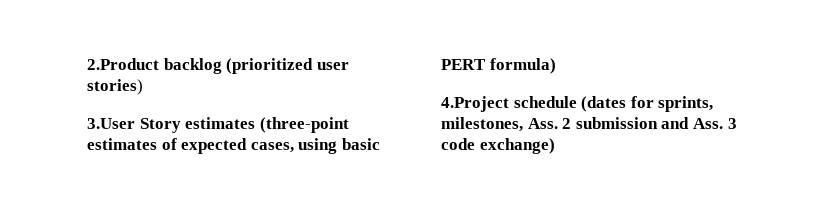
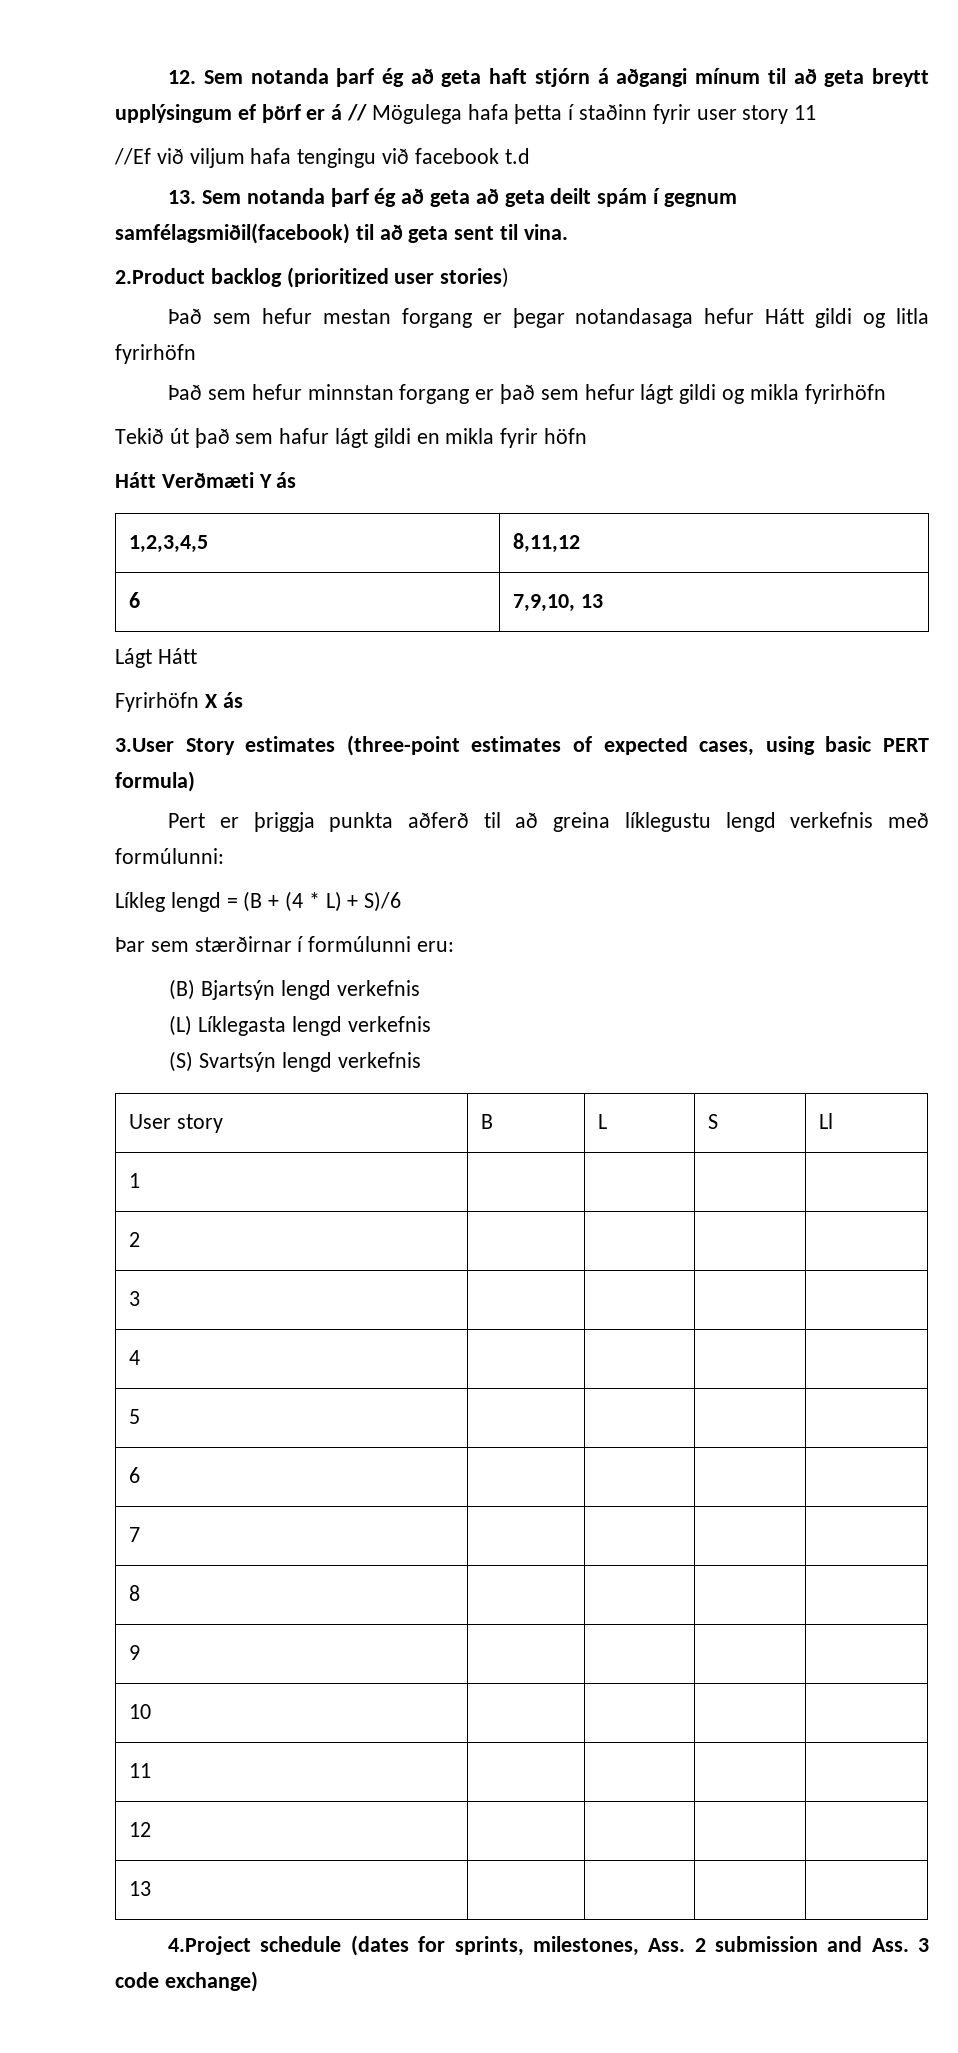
+ 12. Sem notanda þarf ég að geta haft stjórn á aðgangi mínum til að geta breytt upplýsingum ef þörf er á // Mögulega hafa þetta í staðinn fyrir user story 11
+ //Ef við viljum hafa tengingu við facebook t.d
+ 13. Sem notanda þarf ég að geta að geta deilt spám í gegnum samfélagsmiðil(facebook) til að geta sent til vina.
+ Það sem hefur mestan forgang er þegar notandasaga hefur Hátt gildi og litla fyrirhöfn
+ Það sem hefur minnstan forgang er það sem hefur lágt gildi og mikla fyrirhöfn
+ Tekið út það sem hafur lágt gildi en mikla fyrir höfn
+ Hátt Verðmæti Y ás
+ 1,2,3,4,5 | 8,11,12
+ 6 | 7,9,10, 13
+ Lágt Hátt
+ Fyrirhöfn X ás
+ Pert er þriggja punkta aðferð til að greina líklegustu lengd verkefnis með formúlunni:
+ Líkleg lengd = (B + (4 * L) + S)/6
+ Þar sem stærðirnar í formúlunni eru:
+ (B) Bjartsýn lengd verkefnis
+ (L) Líklegasta lengd verkefnis
+ (S) Svartsýn lengd verkefnis
+ User story | B | L | S | Ll
+ 1 | | | |
+ 2 | | | |
+ 3 | | | |
+ 4 | | | |
+ 5 | | | |
+ 6 | | | |
+ 7 | | | |
+ 8 | | | |
+ 9 | | | |
+ 10 | | | |
+ 11 | | | |
+ 12 | | | |
+ 13 | | | |

